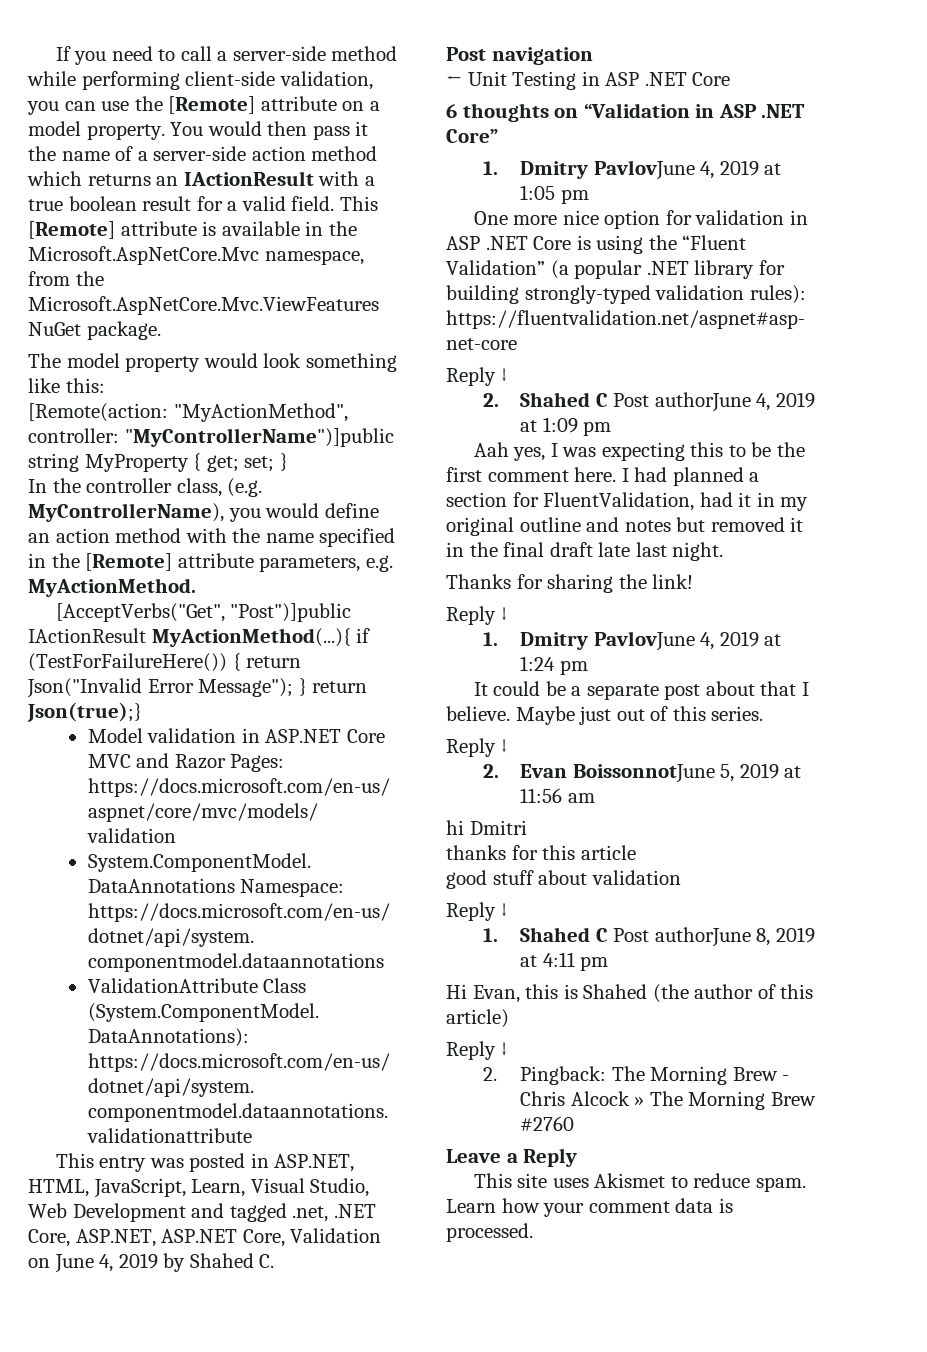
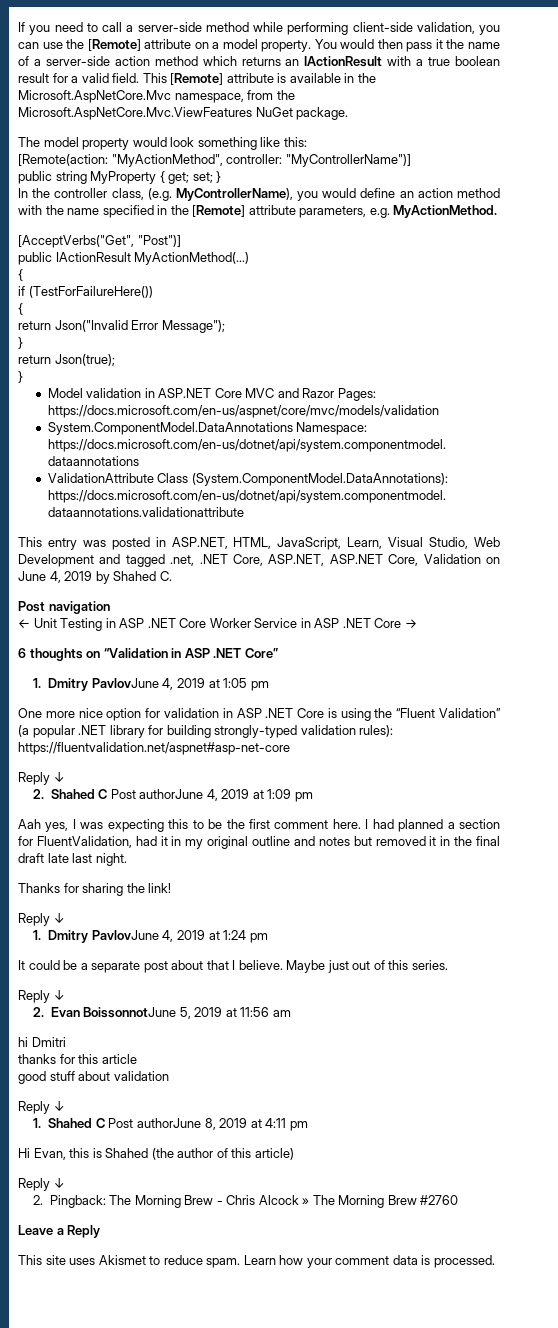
- [Remote(action: "MyActionMethod", controller: "MyControllerName")]public string MyProperty { get; set; }
+ [Remote(action: "MyActionMethod", controller: "MyControllerName")]
+ public string MyProperty { get; set; }
- [AcceptVerbs("Get", "Post")]public IActionResult MyActionMethod(...){ if (TestForFailureHere()) { return Json("Invalid Error Message"); } return Json(true);}
+ [AcceptVerbs("Get", "Post")]
+ public IActionResult MyActionMethod(...)
+ {
+ if (TestForFailureHere())
+ {
+ return Json("Invalid Error Message");
+ }
+ return Json(true);
+ }
- ← Unit Testing in ASP .NET Core
+ ← Unit Testing in ASP .NET Core Worker Service in ASP .NET Core →

